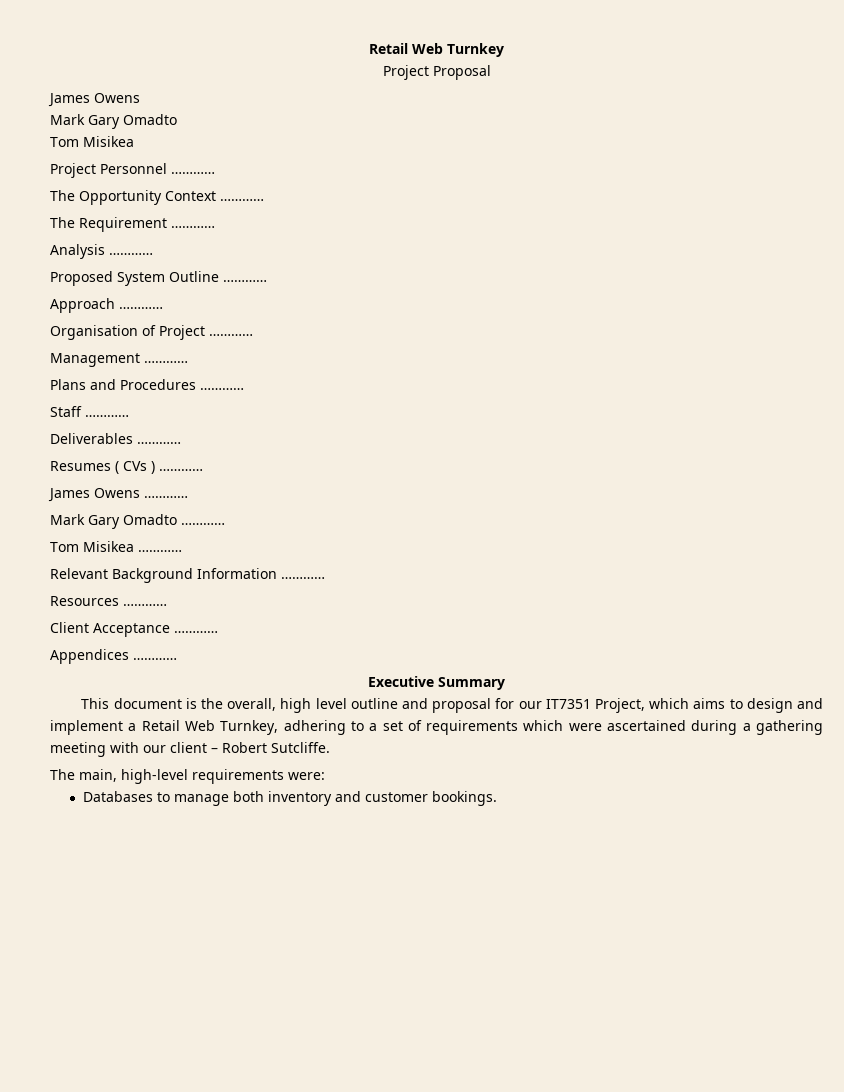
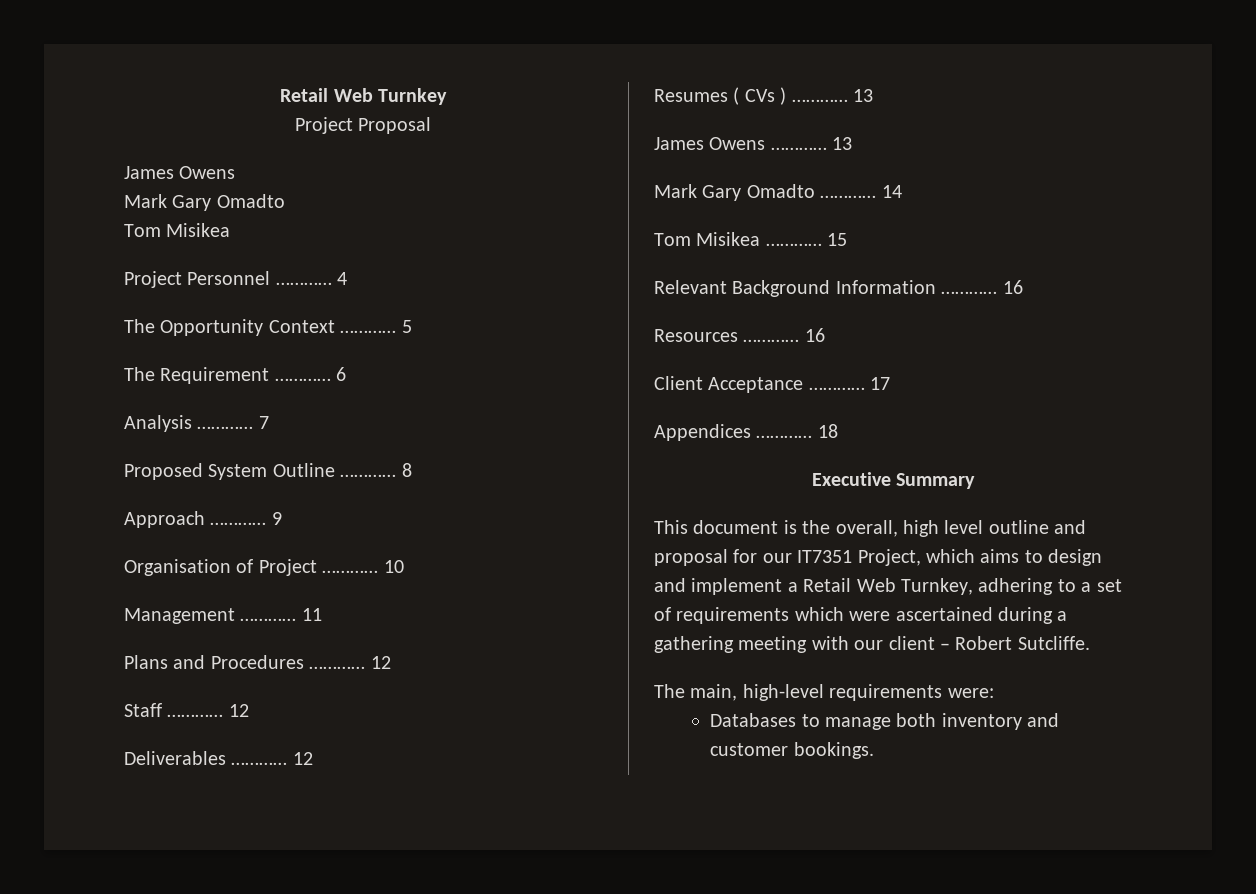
+ 4
+ 5
+ 6
+ 7
+ 8
+ 9
+ 10
+ 11
- Plans and Procedures …………
+ Plans and Procedures ………… 12
- Staff …………
+ Staff ………… 12
- Deliverables …………
+ Deliverables ………… 12
- Resumes ( CVs ) …………
+ Resumes ( CVs ) ………… 13
- James Owens …………
+ James Owens ………… 13
+ 14
+ 15
- Relevant Background Information …………
+ Relevant Background Information ………… 16
- Resources …………
+ Resources ………… 16
+ 17
+ 18

